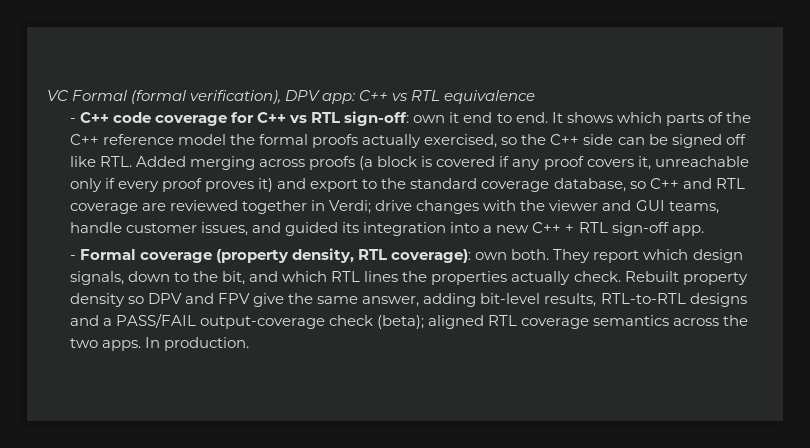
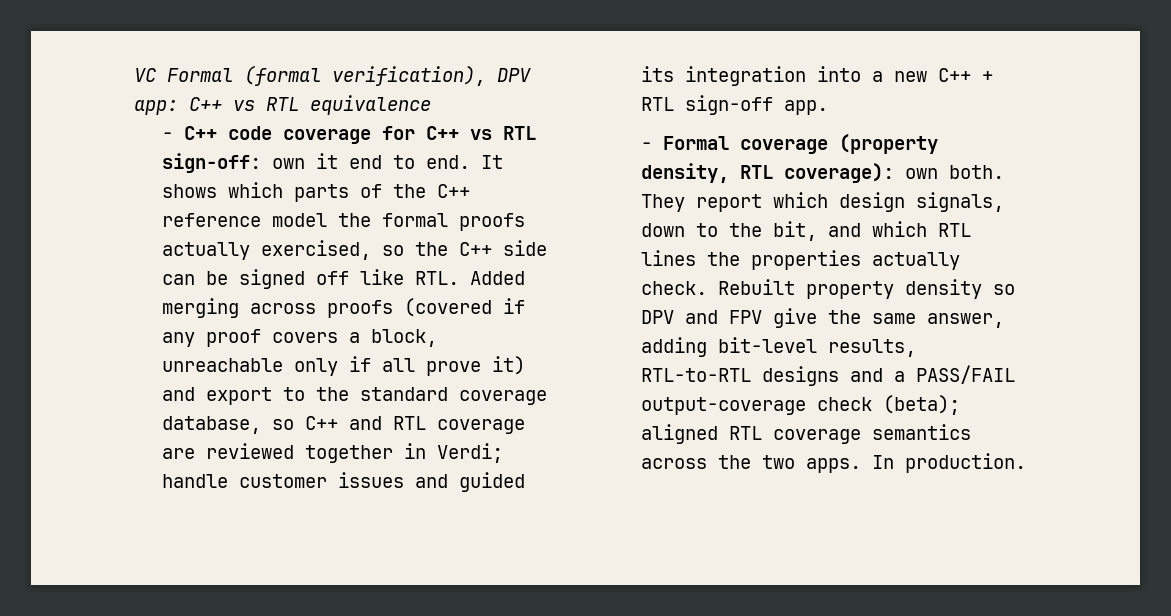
- It shows which parts of the C++ reference model the formal proofs actually exercised, so the C++ side can be signed off like RTL. Added merging across proofs (a block is covered if any proof covers it, unreachable only if every proof proves it) and export to the standard coverage database, so C++ and RTL coverage are reviewed together in Verdi;
+ It shows which parts of the C++ reference model the formal proofs actually exercised, so the C++ side can be signed off like RTL. Added merging across proofs (covered if any proof covers a block, unreachable only if all prove it) and export to the standard coverage database, so C++ and RTL coverage are reviewed together in Verdi;
- drive changes with the viewer and GUI teams, handle customer issues, and guided its integration into a new C++ + RTL sign-off app.
+ handle customer issues and guided its integration into a new C++ + RTL sign-off app.

